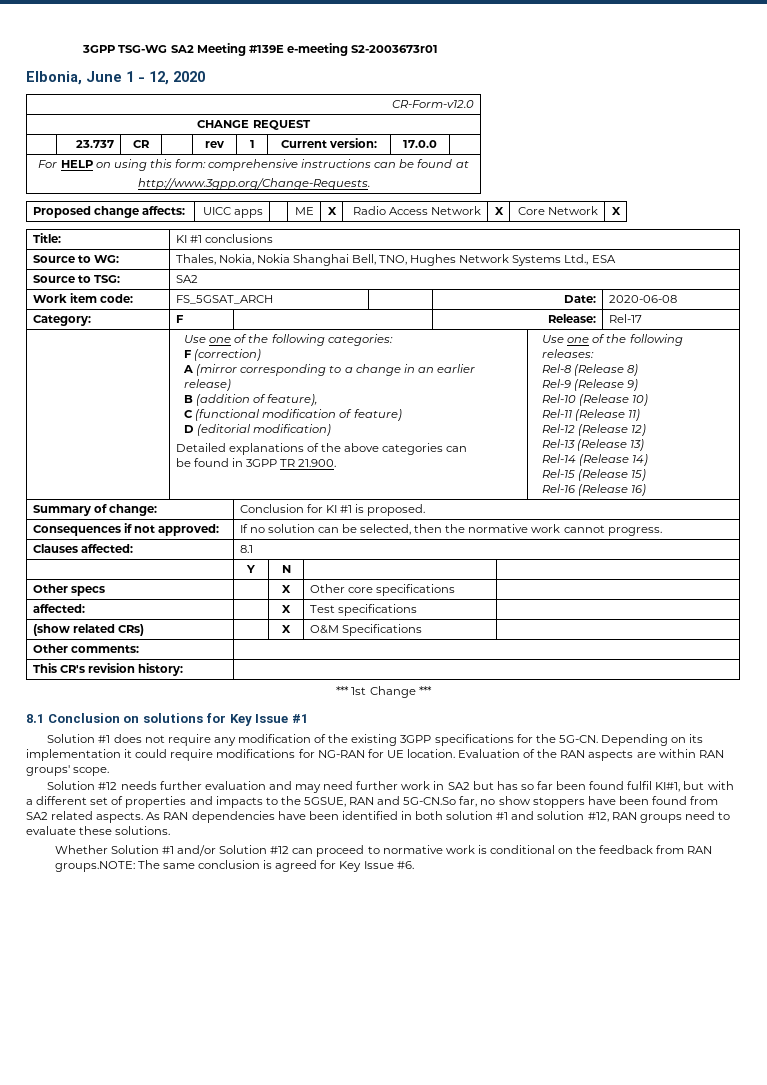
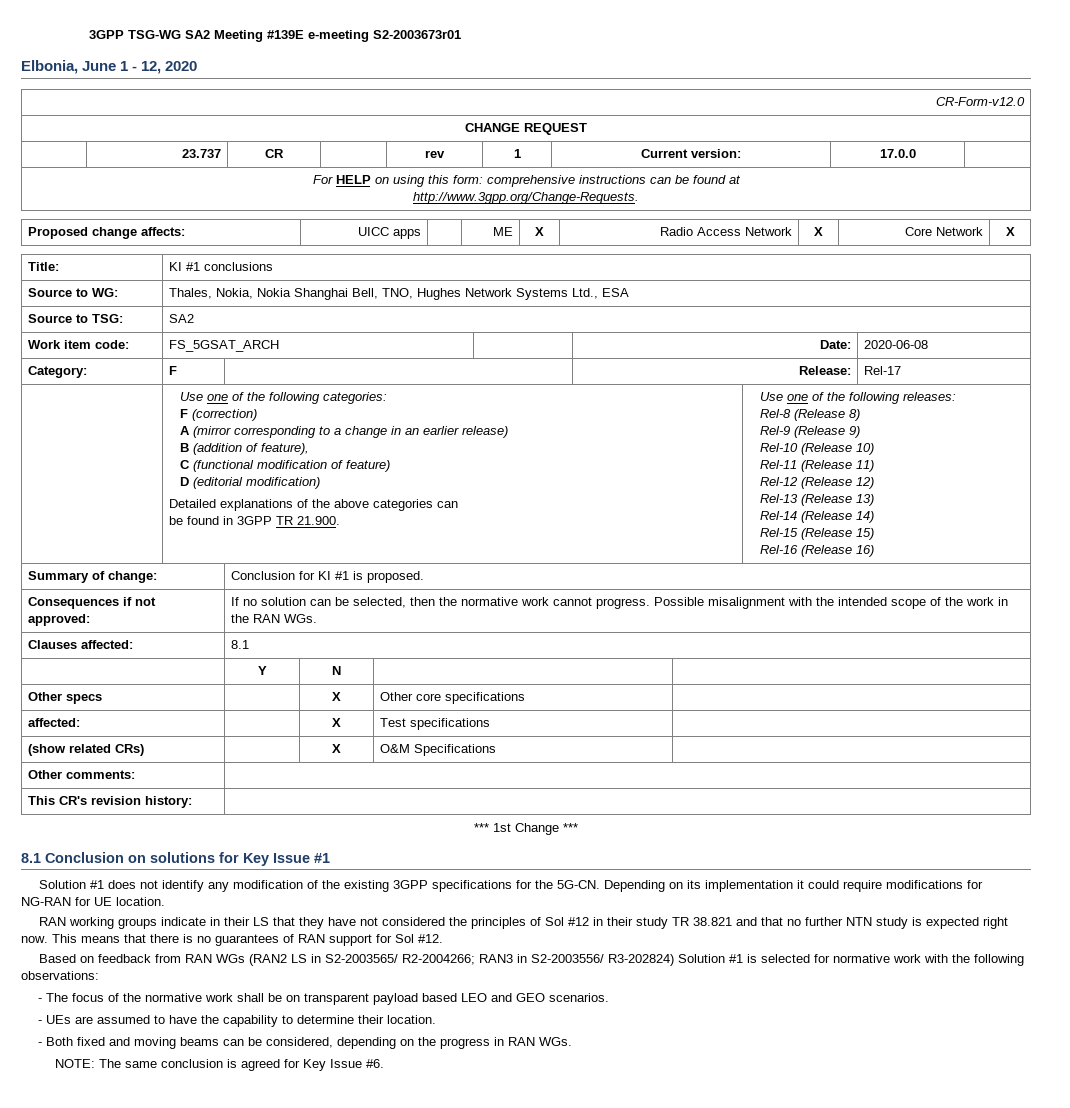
- Consequences if not approved: | If no solution can be selected, then the normative work cannot progress.
+ Consequences if not approved: | If no solution can be selected, then the normative work cannot progress. Possible misalignment with the intended scope of the work in the RAN WGs.
- Solution #1 does not require any modification of the existing 3GPP specifications for the 5G-CN.
+ Solution #1 does not identify any modification of the existing 3GPP specifications for the 5G-CN.
- Depending on its implementation it could require modifications for NG-RAN for UE location. Evaluation of the RAN aspects are within RAN groups' scope.
- Solution #12 needs further evaluation and may need further work in SA2 but has so far been found fulfil KI#1, but with a different set of properties and impacts to the 5GSUE, RAN and 5G-CN.So far, no show stoppers have been found from SA2 related aspects. As RAN dependencies have been identified in both solution #1 and solution #12, RAN groups need to evaluate these solutions.
- Whether Solution #1 and/or Solution #12 can proceed to normative work is conditional on the feedback from RAN groups.NOTE: The same conclusion is agreed for Key Issue #6.
+ Depending on its implementation it could require modifications for NG-RAN for UE location.
+ RAN working groups indicate in their LS that they have not considered the principles of Sol #12 in their study TR 38.821 and that no further NTN study is expected right now. This means that there is no guarantees of RAN support for Sol #12.
+ Based on feedback from RAN WGs (RAN2 LS in S2-2003565/ R2-2004266; RAN3 in S2-2003556/ R3-202824) Solution #1 is selected for normative work with the following observations:
+ - The focus of the normative work shall be on transparent payload based LEO and GEO scenarios.
+ - UEs are assumed to have the capability to determine their location.
+ - Both fixed and moving beams can be considered, depending on the progress in RAN WGs.
+ NOTE: The same conclusion is agreed for Key Issue #6.

